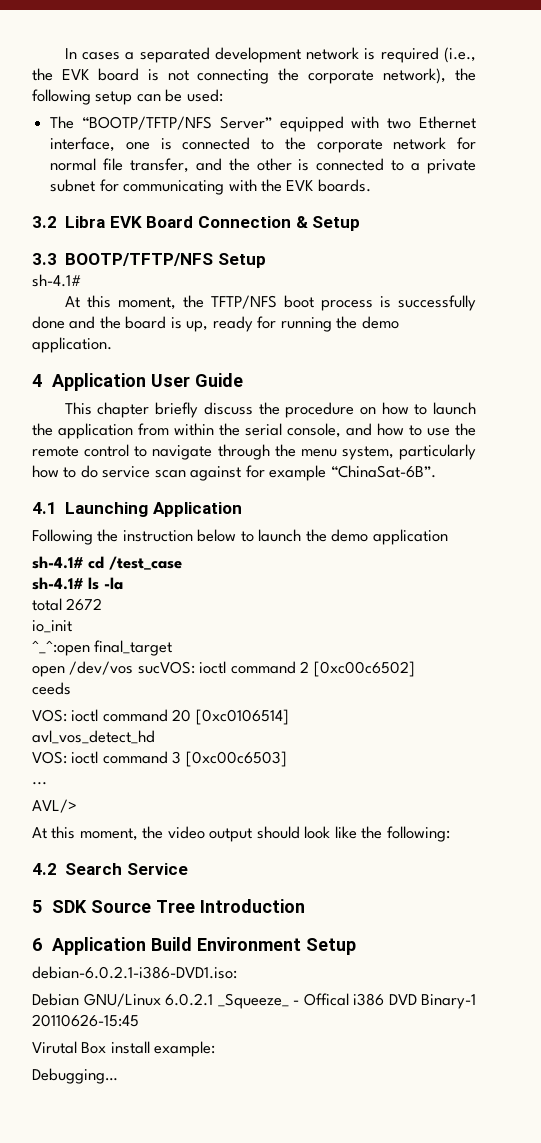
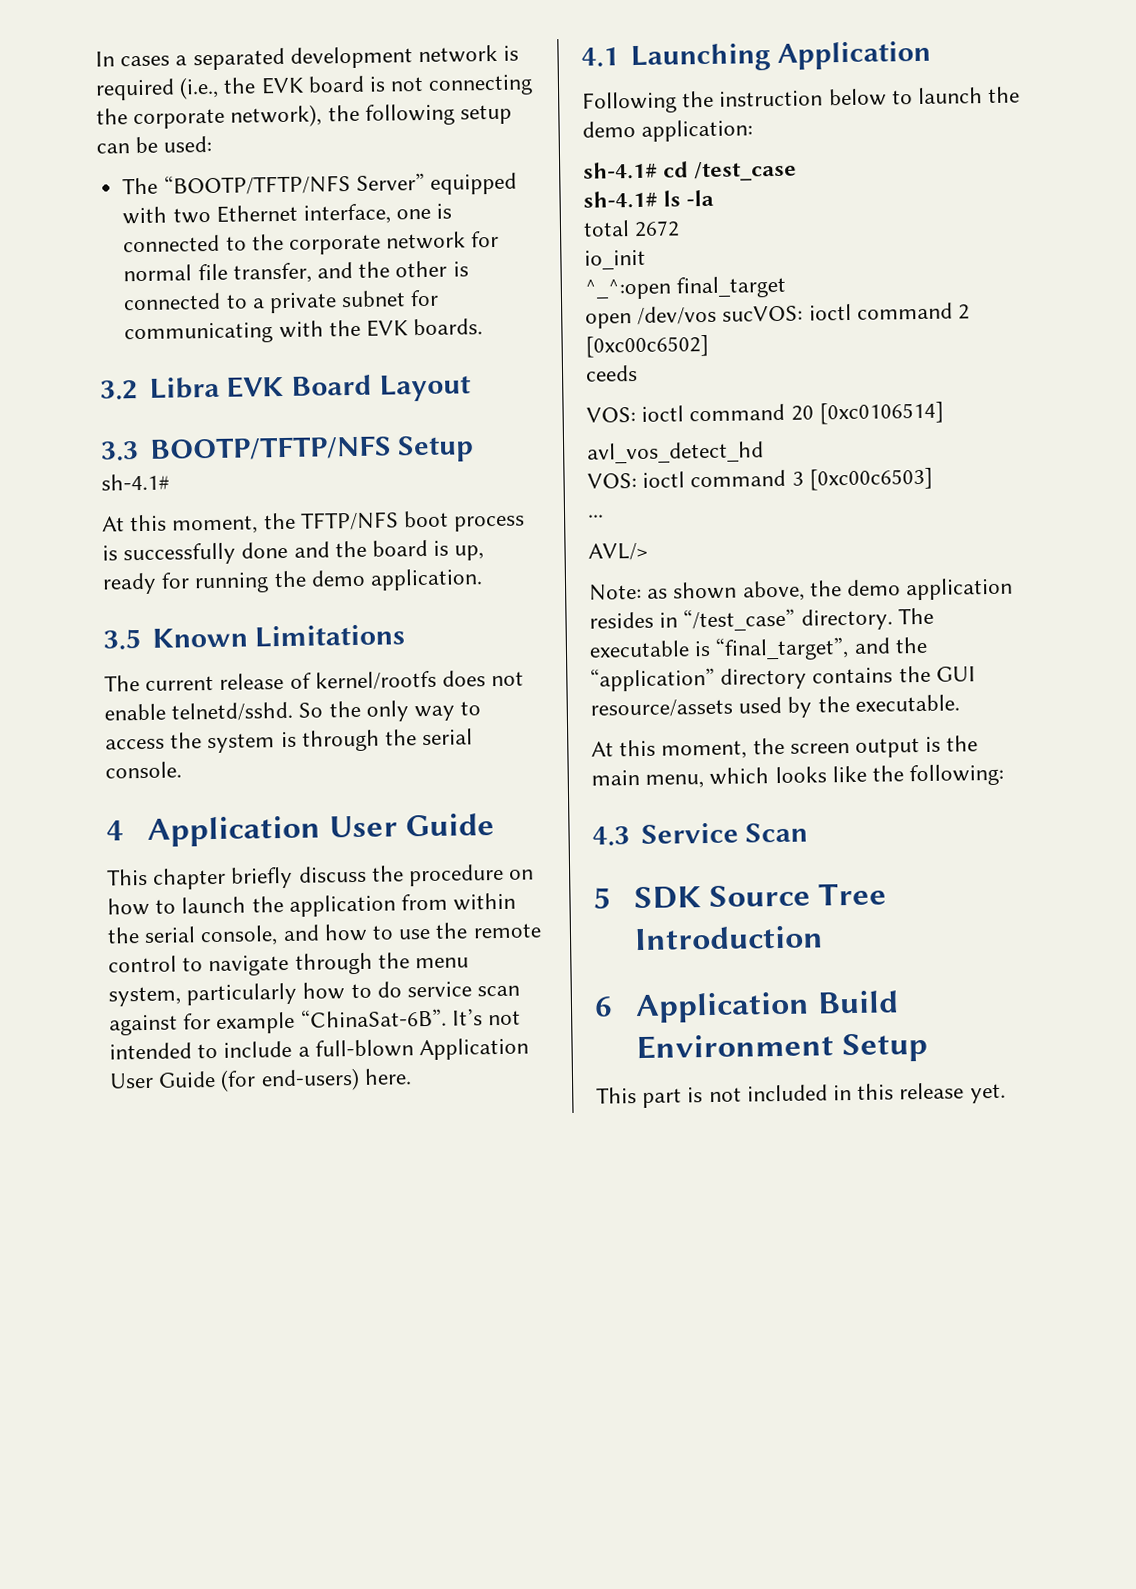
- 3.2 Libra EVK Board Connection & Setup
+ 3.2 Libra EVK Board Layout
+ 3.5 Known Limitations
+ The current release of kernel/rootfs does not enable telnetd/sshd. So the only way to access the system is through the serial console.
+ It’s not intended to include a full-blown Application User Guide (for end-users) here.
- Following the instruction below to launch the demo application
+ Following the instruction below to launch the demo application:
- At this moment, the video output should look like the following:
+ Note: as shown above, the demo application resides in “/test_case” directory. The executable is “final_target”, and the “application” directory contains the GUI resource/assets used by the executable.
+ At this moment, the screen output is the main menu, which looks like the following:
- 4.2 Search Service
+ 4.3 Service Scan
- debian-6.0.2.1-i386-DVD1.iso:
- Debian GNU/Linux 6.0.2.1 _Squeeze_ - Offical i386 DVD Binary-1 20110626-15:45
- Virutal Box install example:
- Debugging…
+ This part is not included in this release yet.

